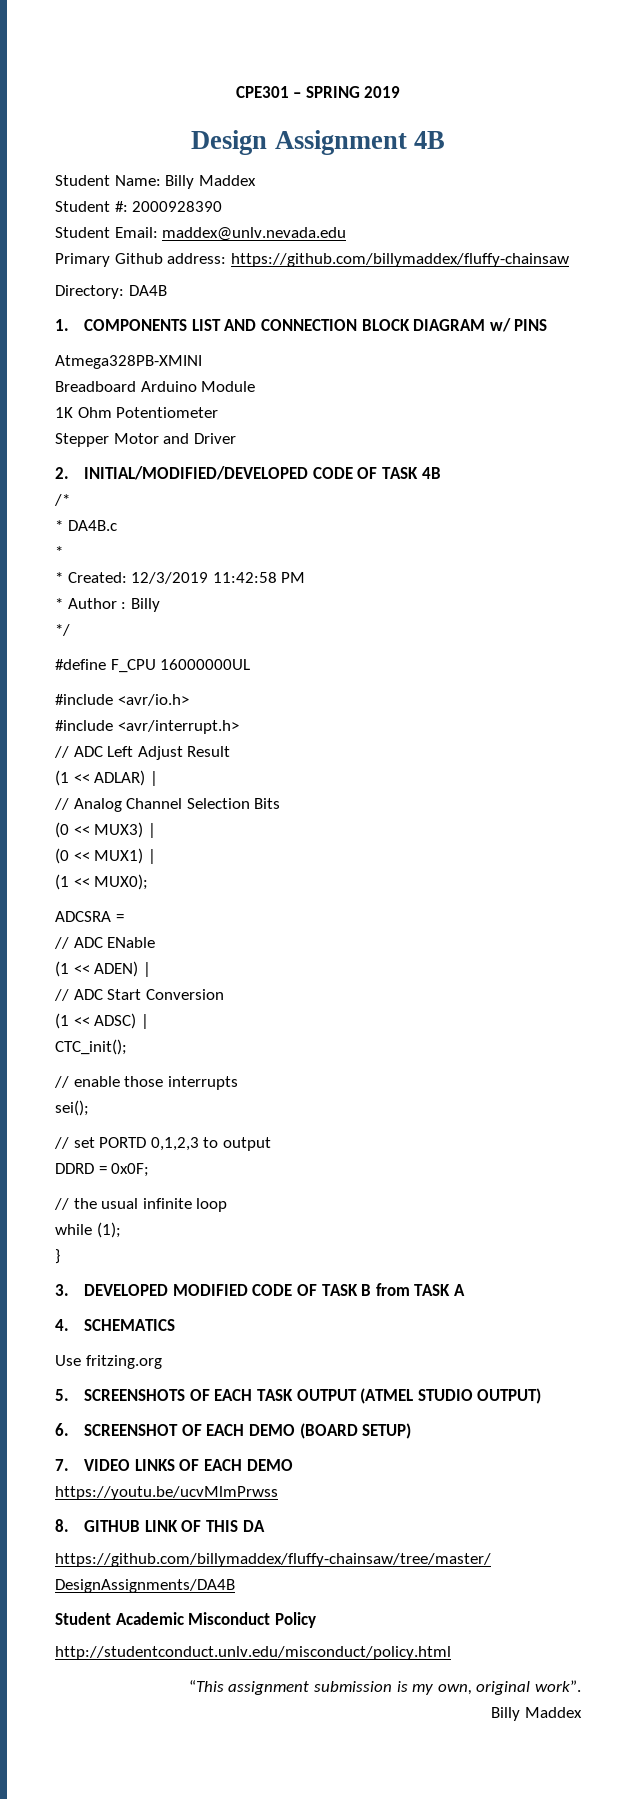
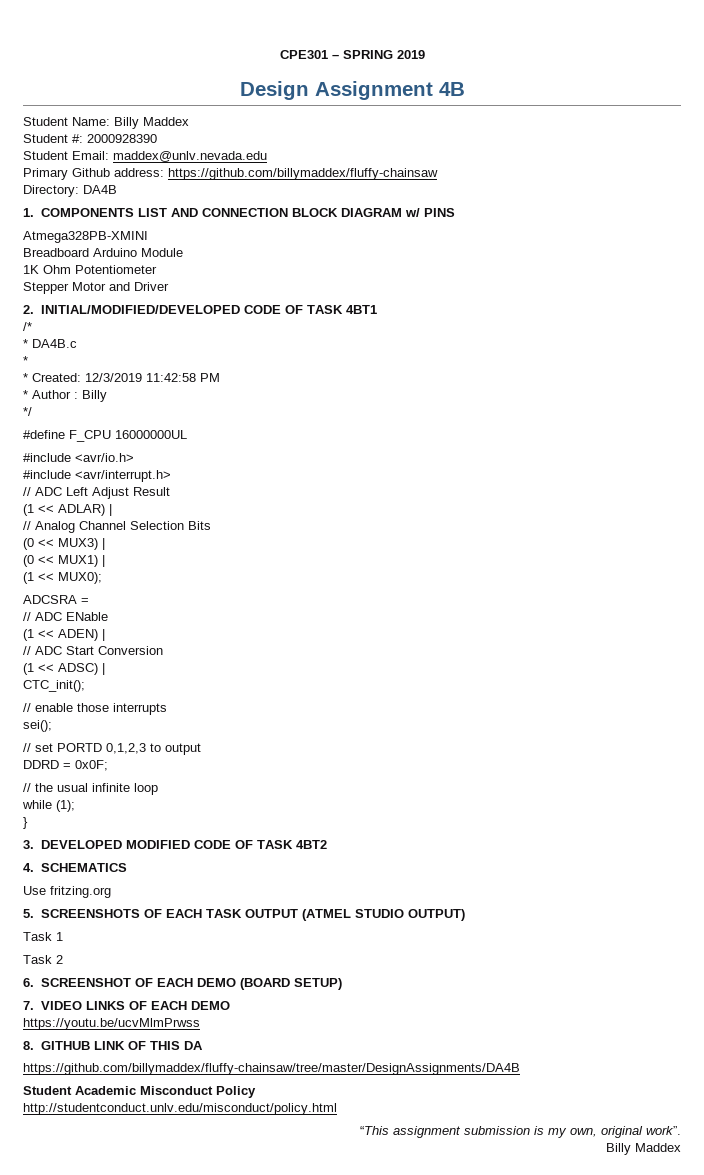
- 2. INITIAL/MODIFIED/DEVELOPED CODE OF TASK 4B
+ 2. INITIAL/MODIFIED/DEVELOPED CODE OF TASK 4BT1
- 3. DEVELOPED MODIFIED CODE OF TASK B from TASK A
+ 3. DEVELOPED MODIFIED CODE OF TASK 4BT2
+ Task 1
+ Task 2

